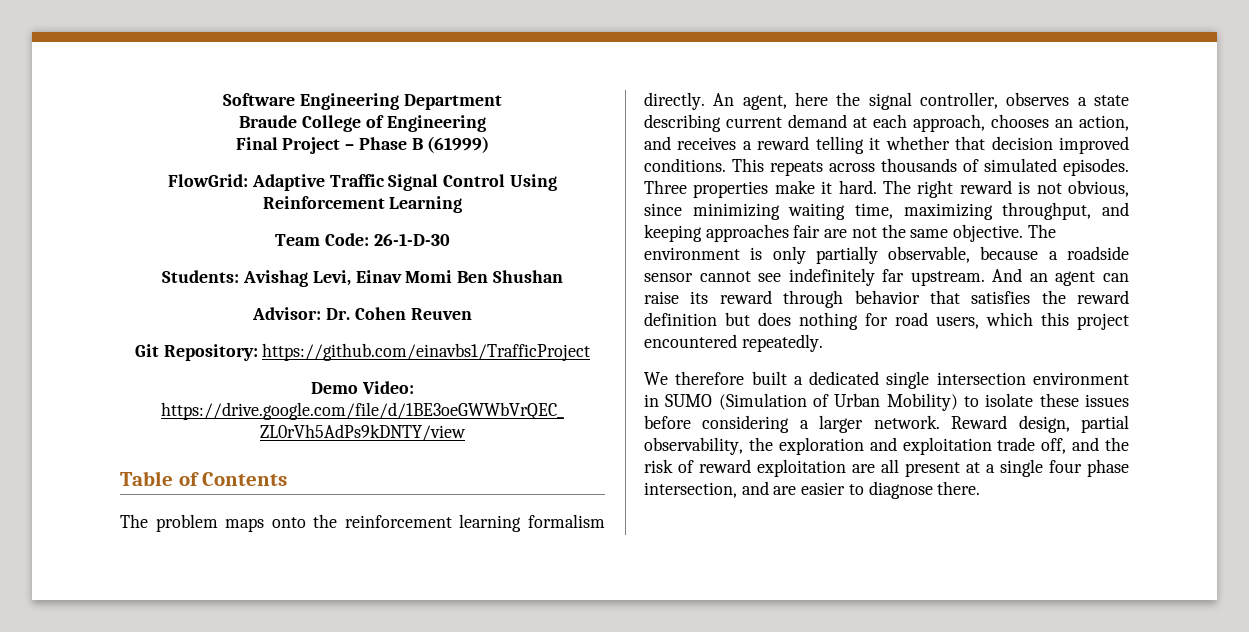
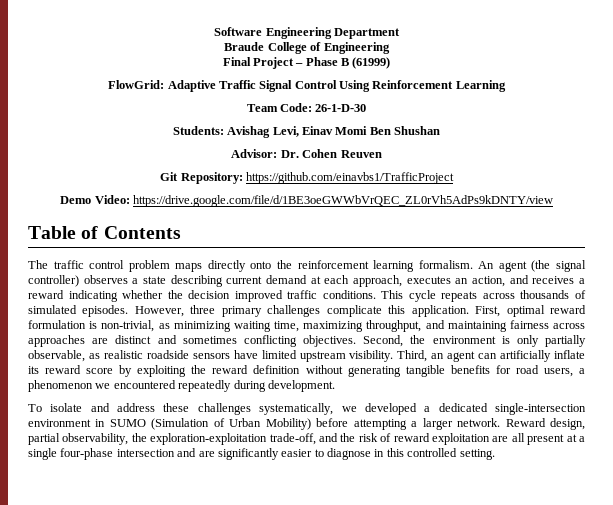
- The problem maps onto the reinforcement learning formalism directly. An agent, here the signal controller, observes a state describing current demand at each approach, chooses an action, and receives a reward telling it whether that decision improved conditions.
+ The traffic control problem maps directly onto the reinforcement learning formalism. An agent (the signal controller) observes a state describing current demand at each approach, executes an action, and receives a reward indicating whether the decision improved traffic conditions.
- This repeats across thousands of simulated episodes.
+ This cycle repeats across thousands of simulated episodes.
- Three properties make it hard. The right reward is not obvious, since minimizing waiting time, maximizing throughput, and keeping approaches fair are not the same objective. The environment is only partially observable, because a roadside sensor cannot see indefinitely far upstream. And an agent can raise its reward through behavior that satisfies the reward definition but does nothing for road users, which this project encountered repeatedly.
- We therefore built a dedicated single intersection environment in SUMO (Simulation of Urban Mobility) to isolate these issues before considering a larger network.
+ However, three primary challenges complicate this application. First, optimal reward formulation is non-trivial, as minimizing waiting time, maximizing throughput, and maintaining fairness across approaches are distinct and sometimes conflicting objectives. Second, the environment is only partially observable, as realistic roadside sensors have limited upstream visibility. Third, an agent can artificially inflate its reward score by exploiting the reward definition without generating tangible benefits for road users, a phenomenon we encountered repeatedly during development.
+ To isolate and address these challenges systematically, we developed a dedicated single-intersection environment in SUMO (Simulation of Urban Mobility) before attempting a larger network.
- Reward design, partial observability, the exploration and exploitation trade off, and the risk of reward exploitation are all present at a single four phase intersection, and are easier to diagnose there.
+ Reward design, partial observability, the exploration-exploitation trade-off, and the risk of reward exploitation are all present at a single four-phase intersection and are significantly easier to diagnose in this controlled setting.

